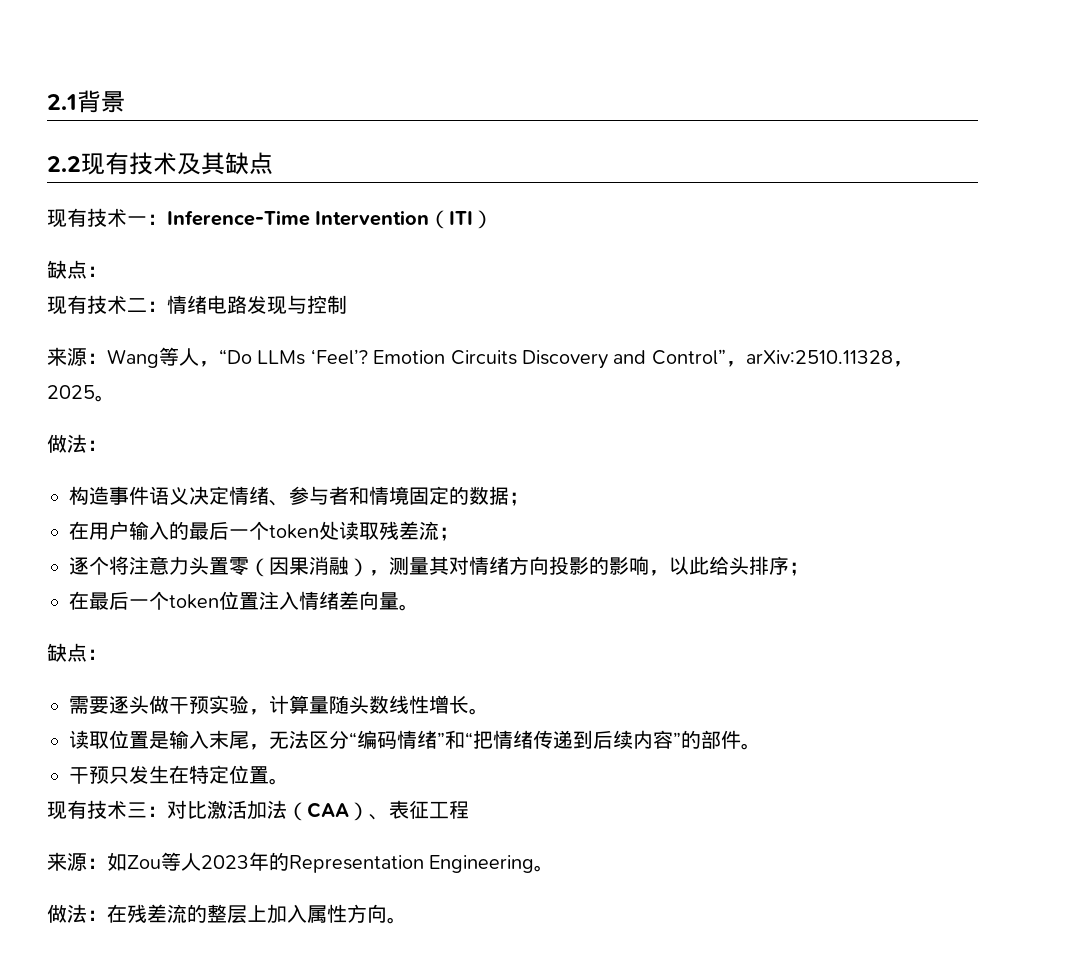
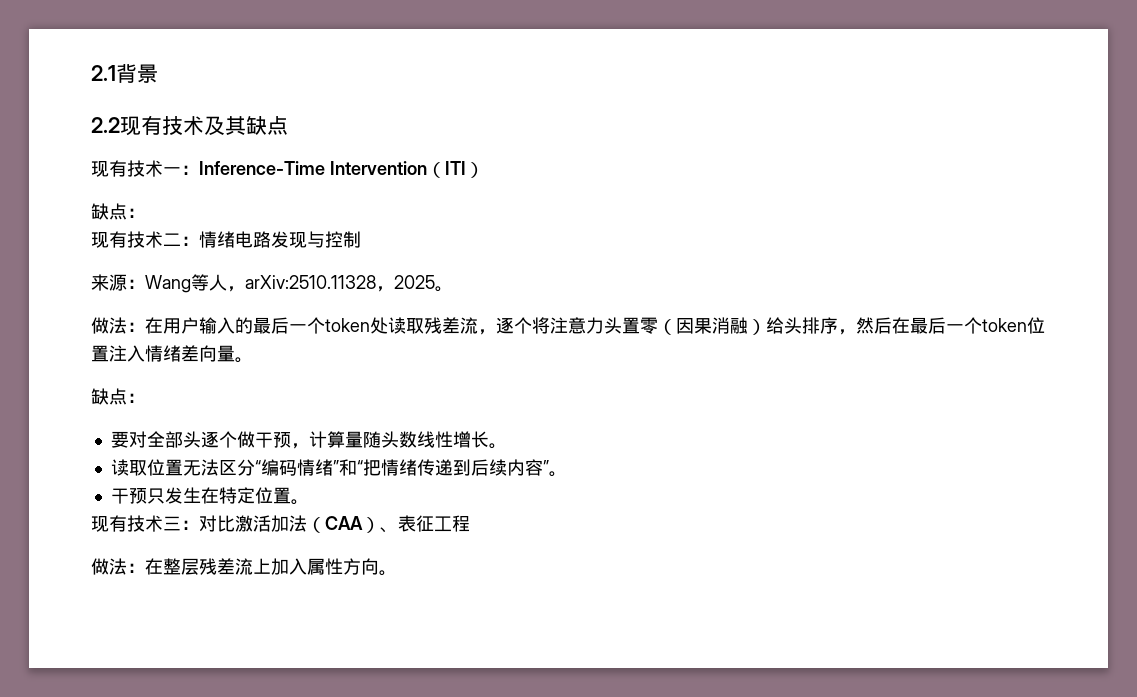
- 来源：Wang等人，“Do LLMs ‘Feel’? Emotion Circuits Discovery and Control”，arXiv:2510.11328，2025。
- 做法：
- 构造事件语义决定情绪、参与者和情境固定的数据；
- 在用户输入的最后一个token处读取残差流；
- 逐个将注意力头置零（因果消融），测量其对情绪方向投影的影响，以此给头排序；
- 在最后一个token位置注入情绪差向量。
+ 来源：Wang等人，arXiv:2510.11328，2025。
+ 做法：在用户输入的最后一个token处读取残差流，逐个将注意力头置零（因果消融）给头排序，然后在最后一个token位置注入情绪差向量。
- 需要逐头做干预实验，计算量随头数线性增长。
+ 要对全部头逐个做干预，计算量随头数线性增长。
- 读取位置是输入末尾，无法区分“编码情绪”和“把情绪传递到后续内容”的部件。
+ 读取位置无法区分“编码情绪”和“把情绪传递到后续内容”。
- 来源：如Zou等人2023年的Representation Engineering。
- 做法：在残差流的整层上加入属性方向。
+ 做法：在整层残差流上加入属性方向。

